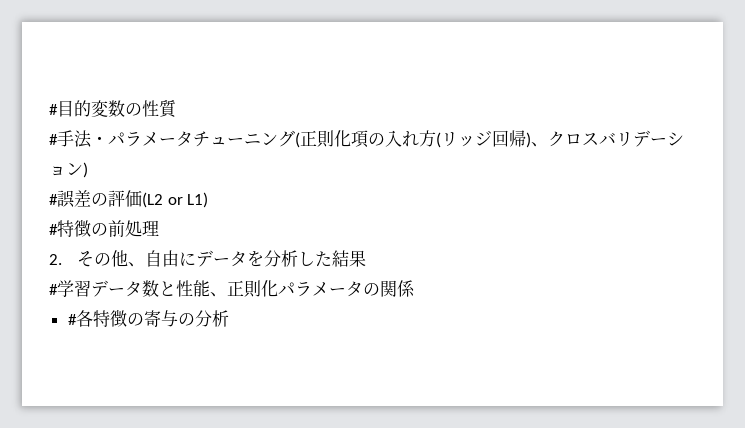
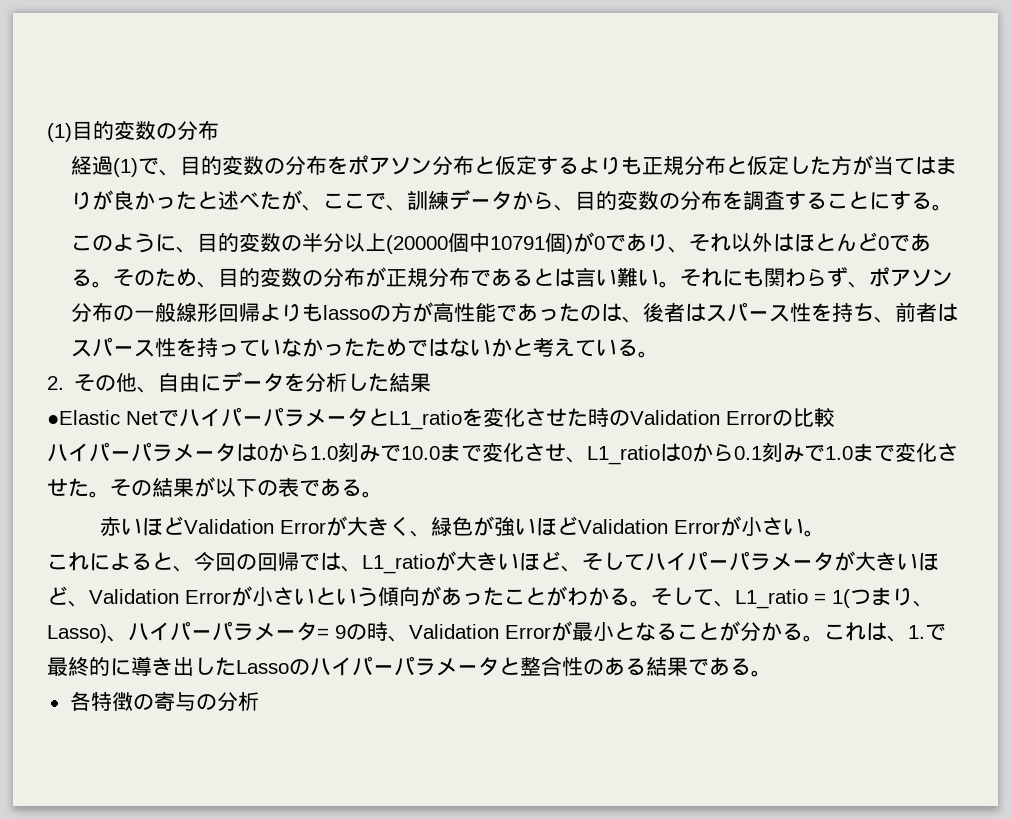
- #目的変数の性質
- #手法・パラメータチューニング(正則化項の入れ方(リッジ回帰)、クロスバリデーション)
- #誤差の評価(L2 or L1)
- #特徴の前処理
+ (1)目的変数の分布
+ 経過(1)で、目的変数の分布をポアソン分布と仮定するよりも正規分布と仮定した方が当てはまりが良かったと述べたが、ここで、訓練データから、目的変数の分布を調査することにする。
+ このように、目的変数の半分以上(20000個中10791個)が0であり、それ以外はほとんど0である。そのため、目的変数の分布が正規分布であるとは言い難い。それにも関わらず、ポアソン分布の一般線形回帰よりもlassoの方が高性能であったのは、後者はスパース性を持ち、前者はスパース性を持っていなかったためではないかと考えている。
- #学習データ数と性能、正則化パラメータの関係
- #各特徴の寄与の分析
+ ●Elastic NetでハイパーパラメータとL1_ratioを変化させた時のValidation Errorの比較
+ ハイパーパラメータは0から1.0刻みで10.0まで変化させ、L1_ratioは0から0.1刻みで1.0まで変化させた。その結果が以下の表である。
+ 赤いほどValidation Errorが大きく、緑色が強いほどValidation Errorが小さい。
+ これによると、今回の回帰では、L1_ratioが大きいほど、そしてハイパーパラメータが大きいほど、Validation Errorが小さいという傾向があったことがわかる。そして、L1_ratio = 1(つまり、Lasso)、ハイパーパラメータ= 9の時、Validation Errorが最小となることが分かる。これは、1.で最終的に導き出したLassoのハイパーパラメータと整合性のある結果である。
+ 各特徴の寄与の分析

